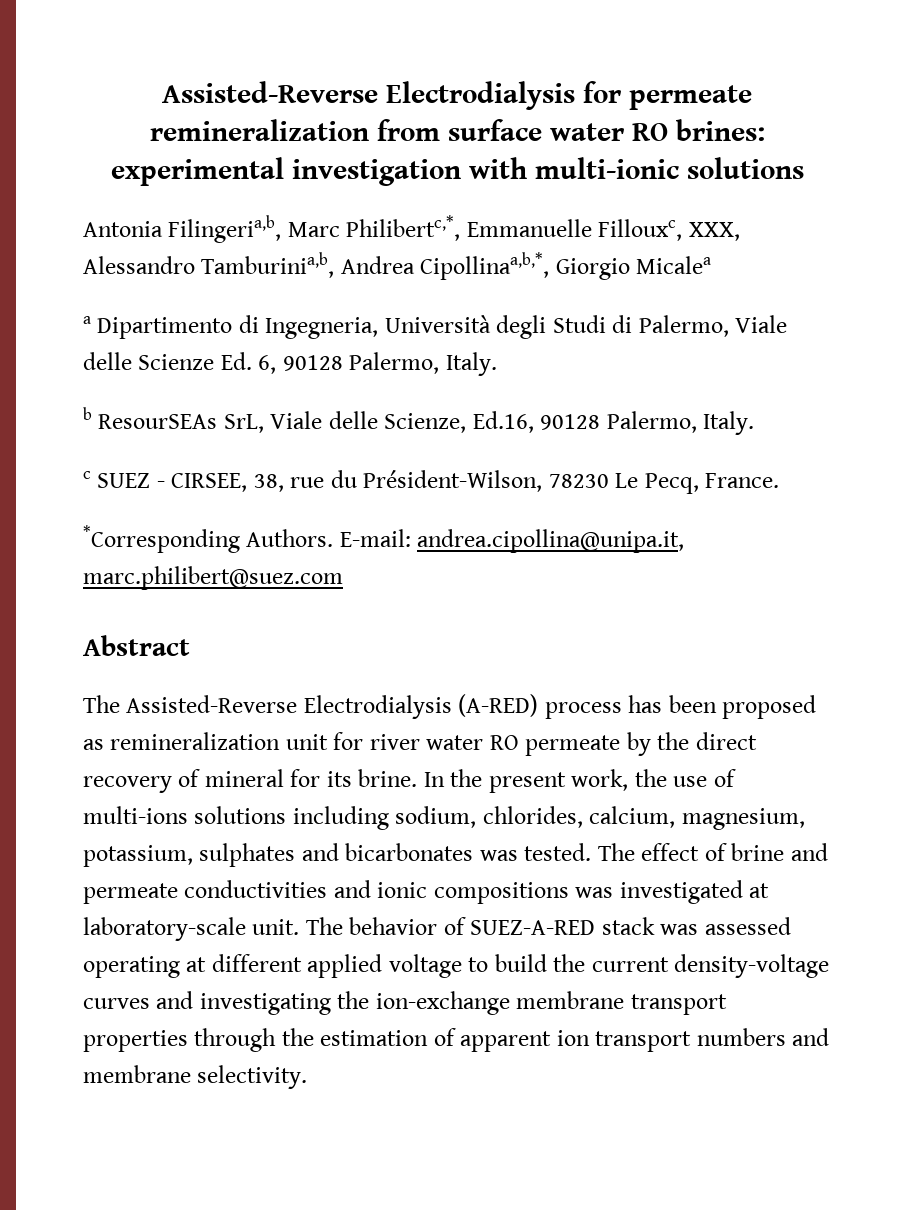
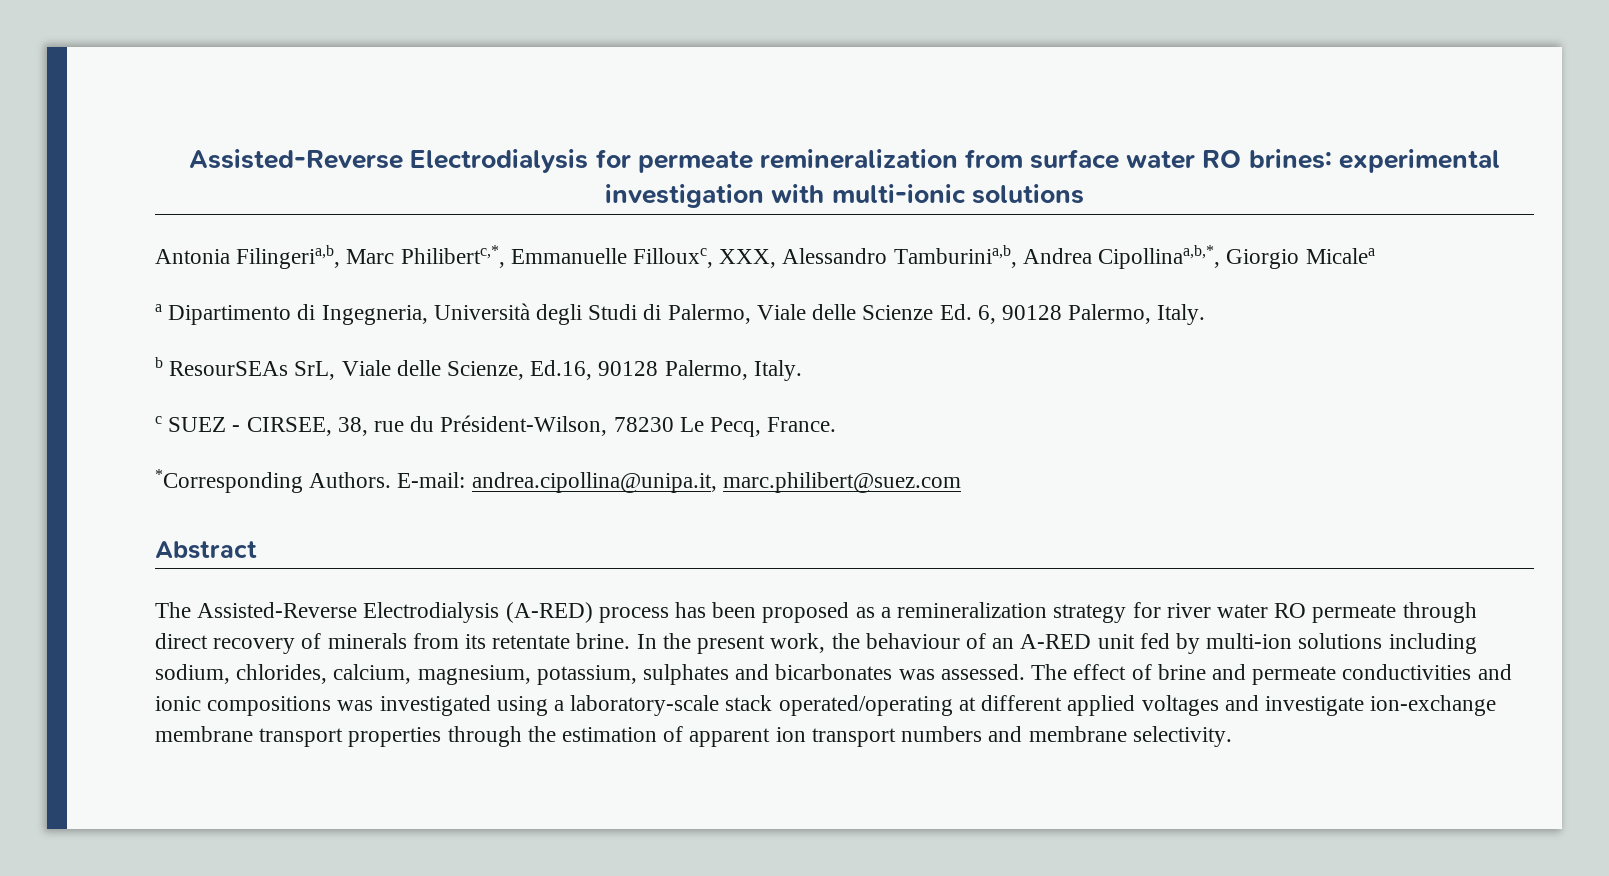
- The Assisted-Reverse Electrodialysis (A-RED) process has been proposed as remineralization unit for river water RO permeate by the direct recovery of mineral for its brine.
+ The Assisted-Reverse Electrodialysis (A-RED) process has been proposed as a remineralization strategy for river water RO permeate through direct recovery of minerals from its retentate brine.
- In the present work, the use of multi-ions solutions including sodium, chlorides, calcium, magnesium, potassium, sulphates and bicarbonates was tested.
+ In the present work, the behaviour of an A-RED unit fed by multi-ion solutions including sodium, chlorides, calcium, magnesium, potassium, sulphates and bicarbonates was assessed.
- The effect of brine and permeate conductivities and ionic compositions was investigated at laboratory-scale unit. The behavior of SUEZ-A-RED stack was assessed operating at different applied voltage to build the current density-voltage curves and investigating the ion-exchange membrane transport properties through the estimation of apparent ion transport numbers and membrane selectivity.
+ The effect of brine and permeate conductivities and ionic compositions was investigated using a laboratory-scale stack operated/operating at different applied voltages and investigate ion-exchange membrane transport properties through the estimation of apparent ion transport numbers and membrane selectivity.

